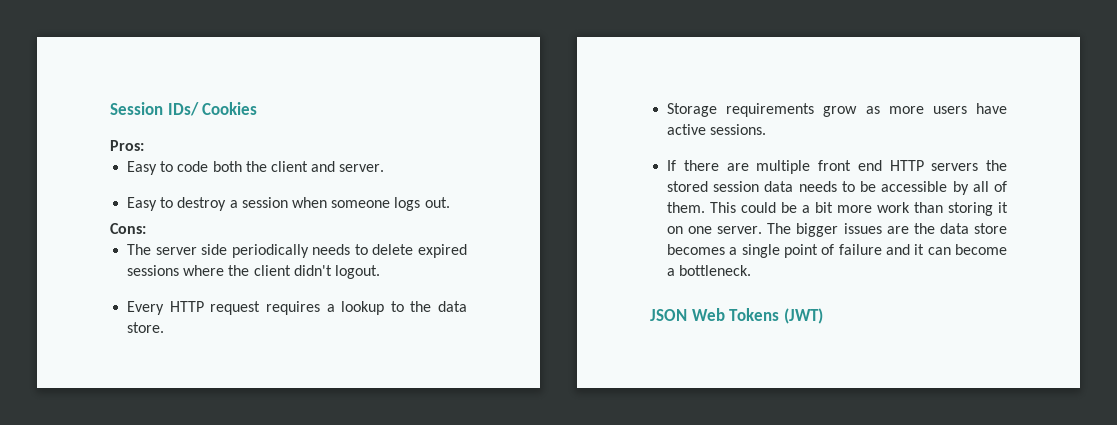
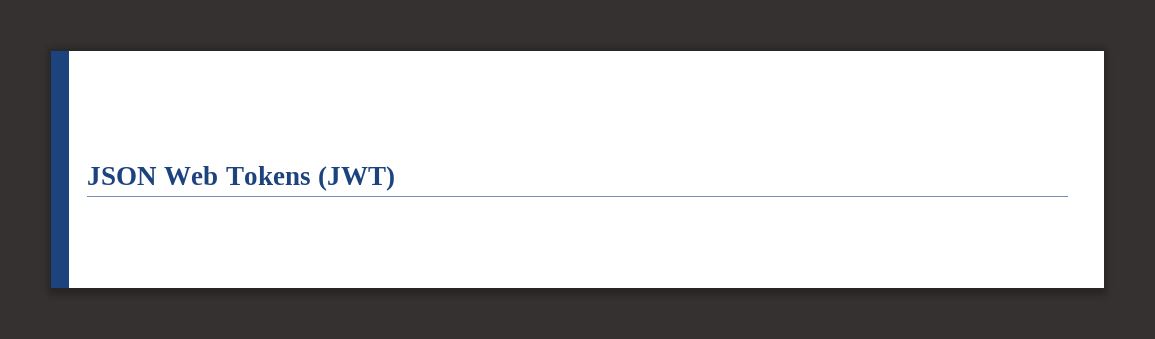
- Session IDs/ Cookies
- Pros:
- Easy to code both the client and server.
- Easy to destroy a session when someone logs out.
- Cons:
- The server side periodically needs to delete expired sessions where the client didn't logout.
- Every HTTP request requires a lookup to the data store.
- Storage requirements grow as more users have active sessions.
- If there are multiple front end HTTP servers the stored session data needs to be accessible by all of them. This could be a bit more work than storing it on one server. The bigger issues are the data store becomes a single point of failure and it can become a bottleneck.

